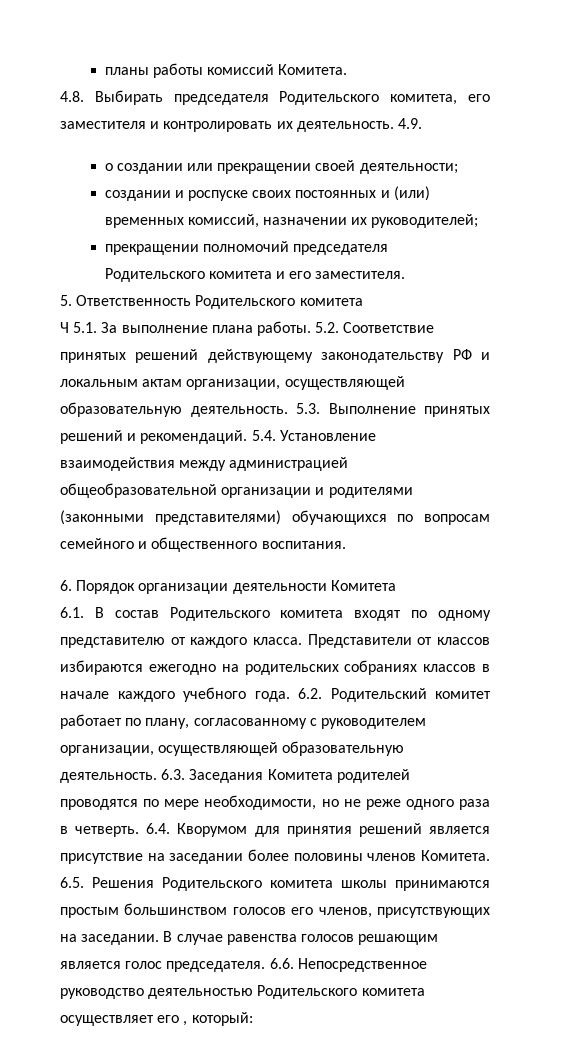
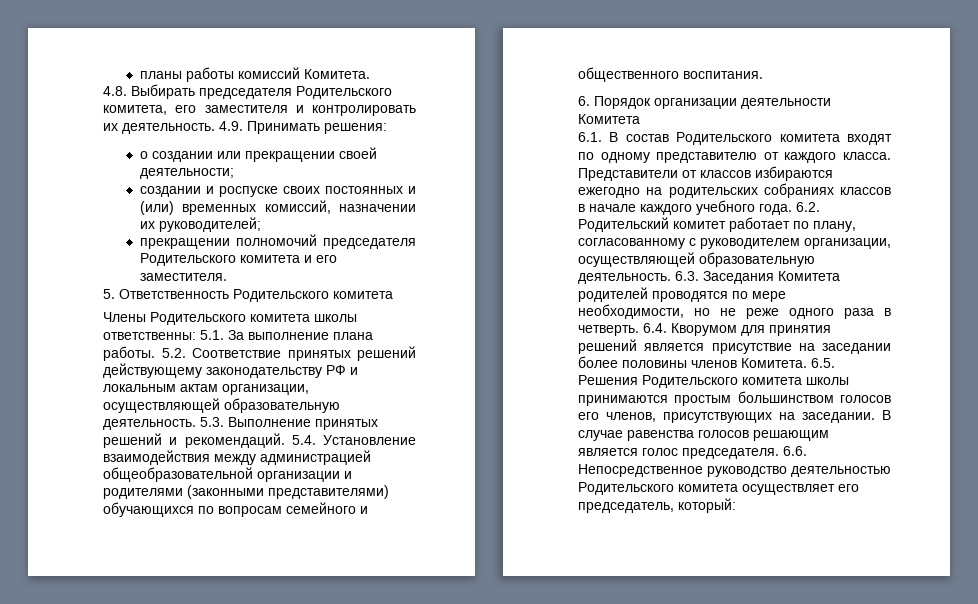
- 4.9.
+ 4.9. Принимать решения:
- Ч 5.1. За выполнение плана работы.
+ Члены Родительского комитета школы ответственны: 5.1. За выполнение плана работы.
- 6.6. Непосредственное руководство деятельностью Родительского комитета осуществляет его , который:
+ 6.6. Непосредственное руководство деятельностью Родительского комитета осуществляет его председатель, который:

